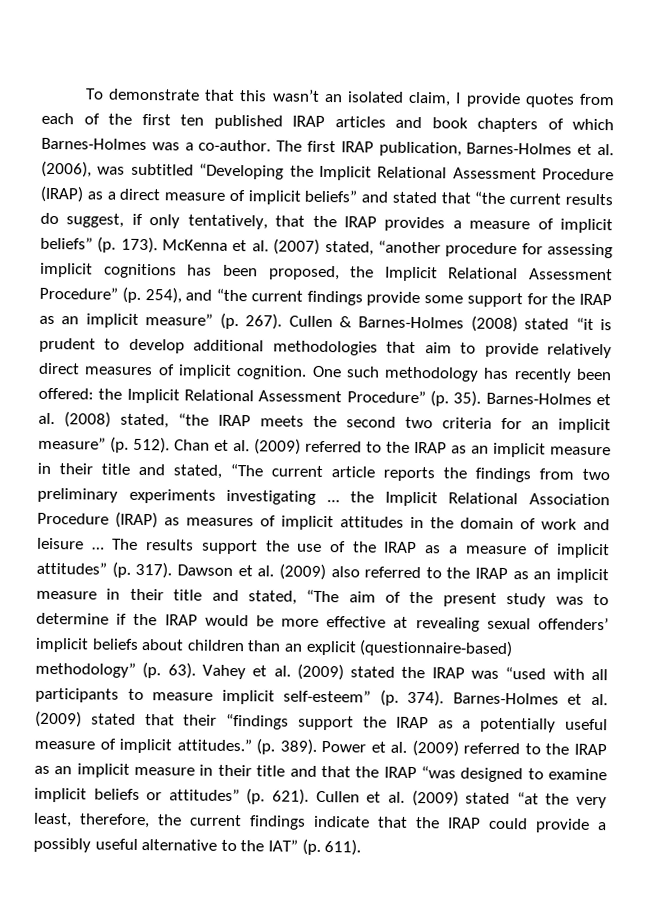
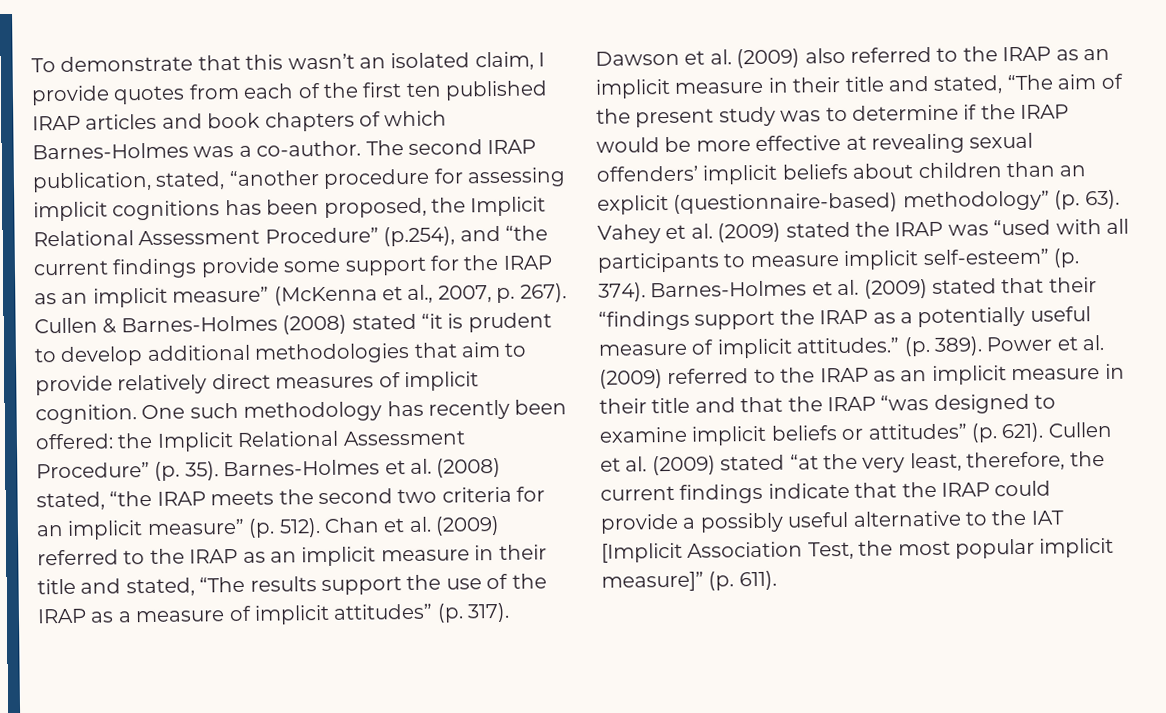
- The first IRAP publication, Barnes-Holmes et al. (2006), was subtitled “Developing the Implicit Relational Assessment Procedure (IRAP) as a direct measure of implicit beliefs” and stated that “the current results do suggest, if only tentatively, that the IRAP provides a measure of implicit beliefs” (p. 173). McKenna et al. (2007) stated, “another procedure for assessing implicit cognitions has been proposed, the Implicit Relational Assessment Procedure” (p. 254), and “the current findings provide some support for the IRAP as an implicit measure” (p. 267).
+ The second IRAP publication, stated, “another procedure for assessing implicit cognitions has been proposed, the Implicit Relational Assessment Procedure” (p.254), and “the current findings provide some support for the IRAP as an implicit measure” (McKenna et al., 2007, p. 267).
- Chan et al. (2009) referred to the IRAP as an implicit measure in their title and stated, “The current article reports the findings from two preliminary experiments investigating … the Implicit Relational Association Procedure (IRAP) as measures of implicit attitudes in the domain of work and leisure … The results support the use of the IRAP as a measure of implicit attitudes” (p. 317).
+ Chan et al. (2009) referred to the IRAP as an implicit measure in their title and stated, “The results support the use of the IRAP as a measure of implicit attitudes” (p. 317).
- Cullen et al. (2009) stated “at the very least, therefore, the current findings indicate that the IRAP could provide a possibly useful alternative to the IAT” (p. 611).
+ Cullen et al. (2009) stated “at the very least, therefore, the current findings indicate that the IRAP could provide a possibly useful alternative to the IAT [Implicit Association Test, the most popular implicit measure]” (p. 611).

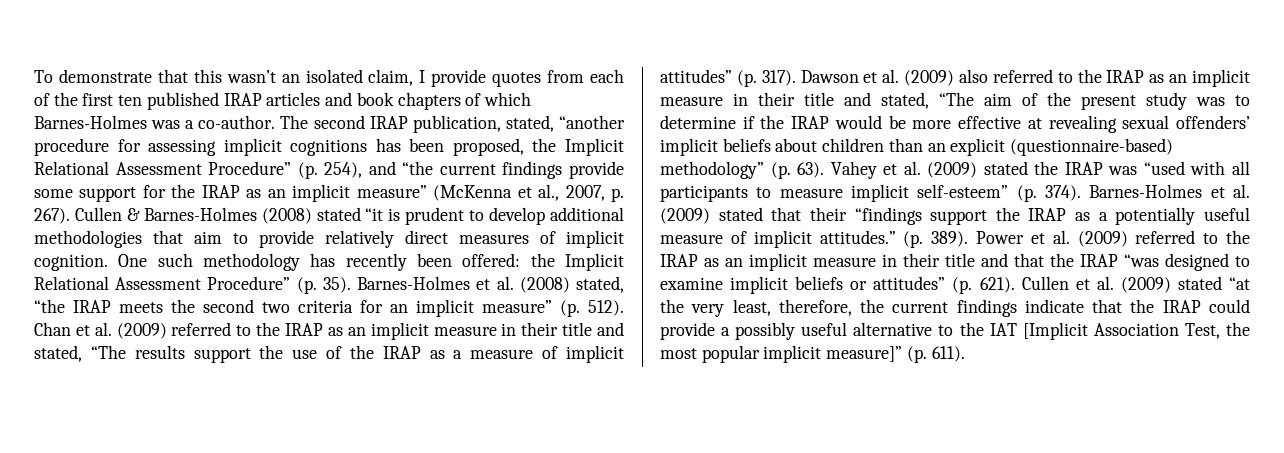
- The second IRAP publication, stated, “another procedure for assessing implicit cognitions has been proposed, the Implicit Relational Assessment Procedure” (p.254), and “the current findings provide some support for the IRAP as an implicit measure” (McKenna et al., 2007, p. 267).
+ The second IRAP publication, stated, “another procedure for assessing implicit cognitions has been proposed, the Implicit Relational Assessment Procedure” (p. 254), and “the current findings provide some support for the IRAP as an implicit measure” (McKenna et al., 2007, p. 267).

